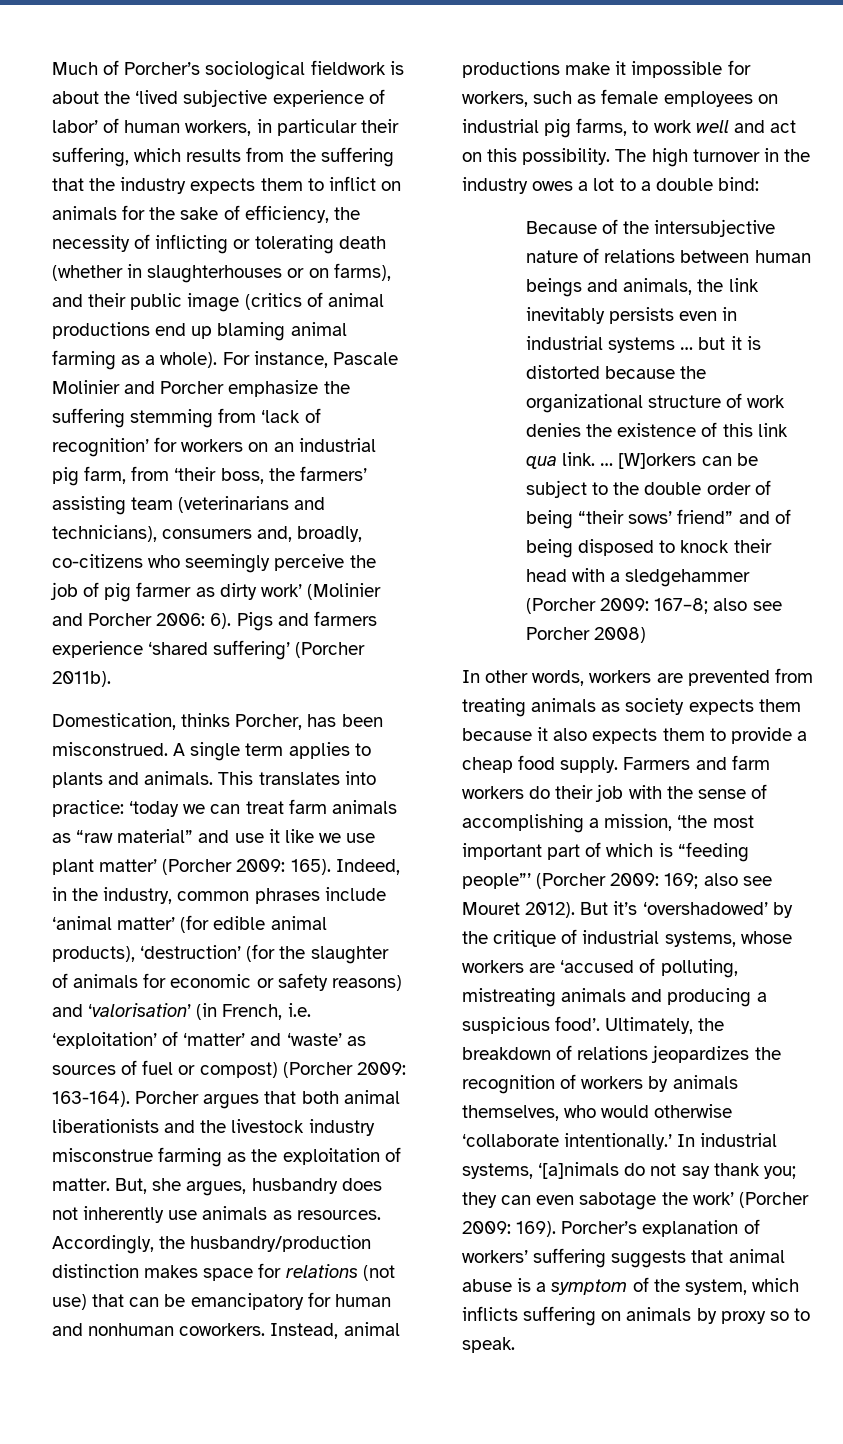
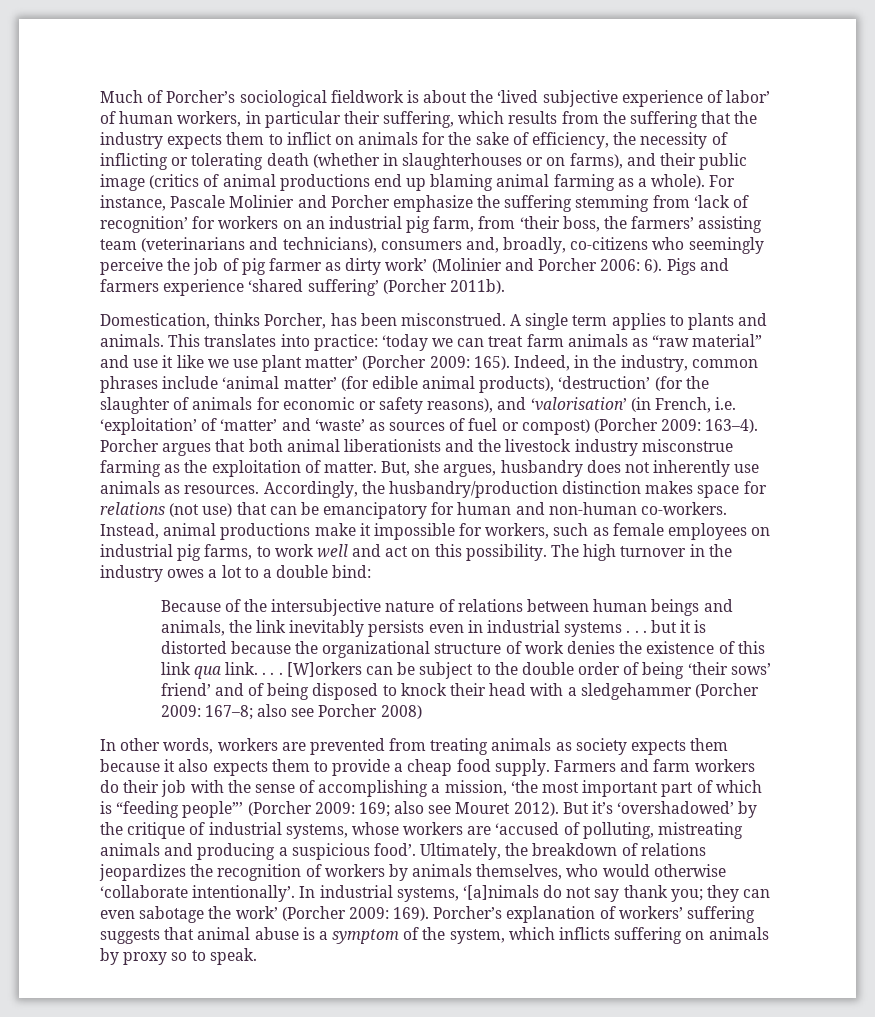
- Indeed, in the industry, common phrases include ‘animal matter’ (for edible animal products), ‘destruction’ (for the slaughter of animals for economic or safety reasons) and ‘valorisation’ (in French, i.e. ‘exploitation’ of ‘matter’ and ‘waste’ as sources of fuel or compost) (Porcher 2009: 163-164).
+ Indeed, in the industry, common phrases include ‘animal matter’ (for edible animal products), ‘destruction’ (for the slaughter of animals for economic or safety reasons), and ‘valorisation’ (in French, i.e. ‘exploitation’ of ‘matter’ and ‘waste’ as sources of fuel or compost) (Porcher 2009: 163–4).
- Accordingly, the husbandry/production distinction makes space for relations (not use) that can be emancipatory for human and nonhuman coworkers.
+ Accordingly, the husbandry/production distinction makes space for relations (not use) that can be emancipatory for human and non-human co-workers.
- Because of the intersubjective nature of relations between human beings and animals, the link inevitably persists even in industrial systems … but it is distorted because the organizational structure of work denies the existence of this link qua link. …
+ Because of the intersubjective nature of relations between human beings and animals, the link inevitably persists even in industrial systems . . . but it is distorted because the organizational structure of work denies the existence of this link qua link. . . .
- [W]orkers can be subject to the double order of being “their sows’ friend” and of being disposed to knock their head with a sledgehammer (Porcher 2009: 167–8; also see Porcher 2008)
+ [W]orkers can be subject to the double order of being ‘their sows’ friend’ and of being disposed to knock their head with a sledgehammer (Porcher 2009: 167–8; also see Porcher 2008)
- Ultimately, the breakdown of relations jeopardizes the recognition of workers by animals themselves, who would otherwise ‘collaborate intentionally.’
+ Ultimately, the breakdown of relations jeopardizes the recognition of workers by animals themselves, who would otherwise ‘collaborate intentionally’.

